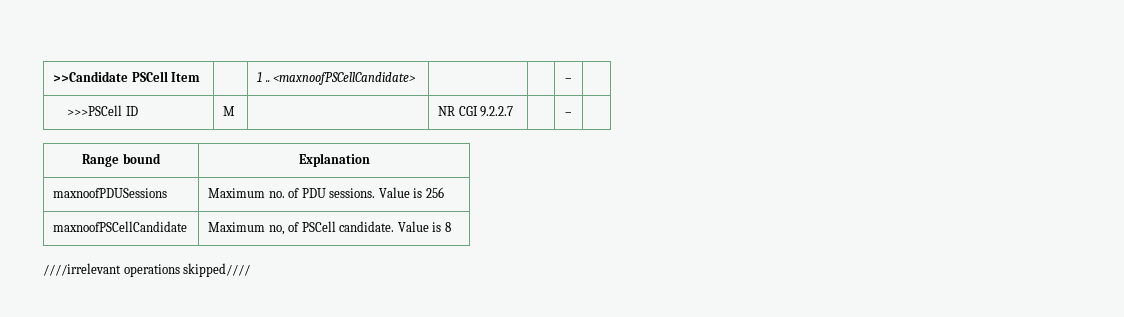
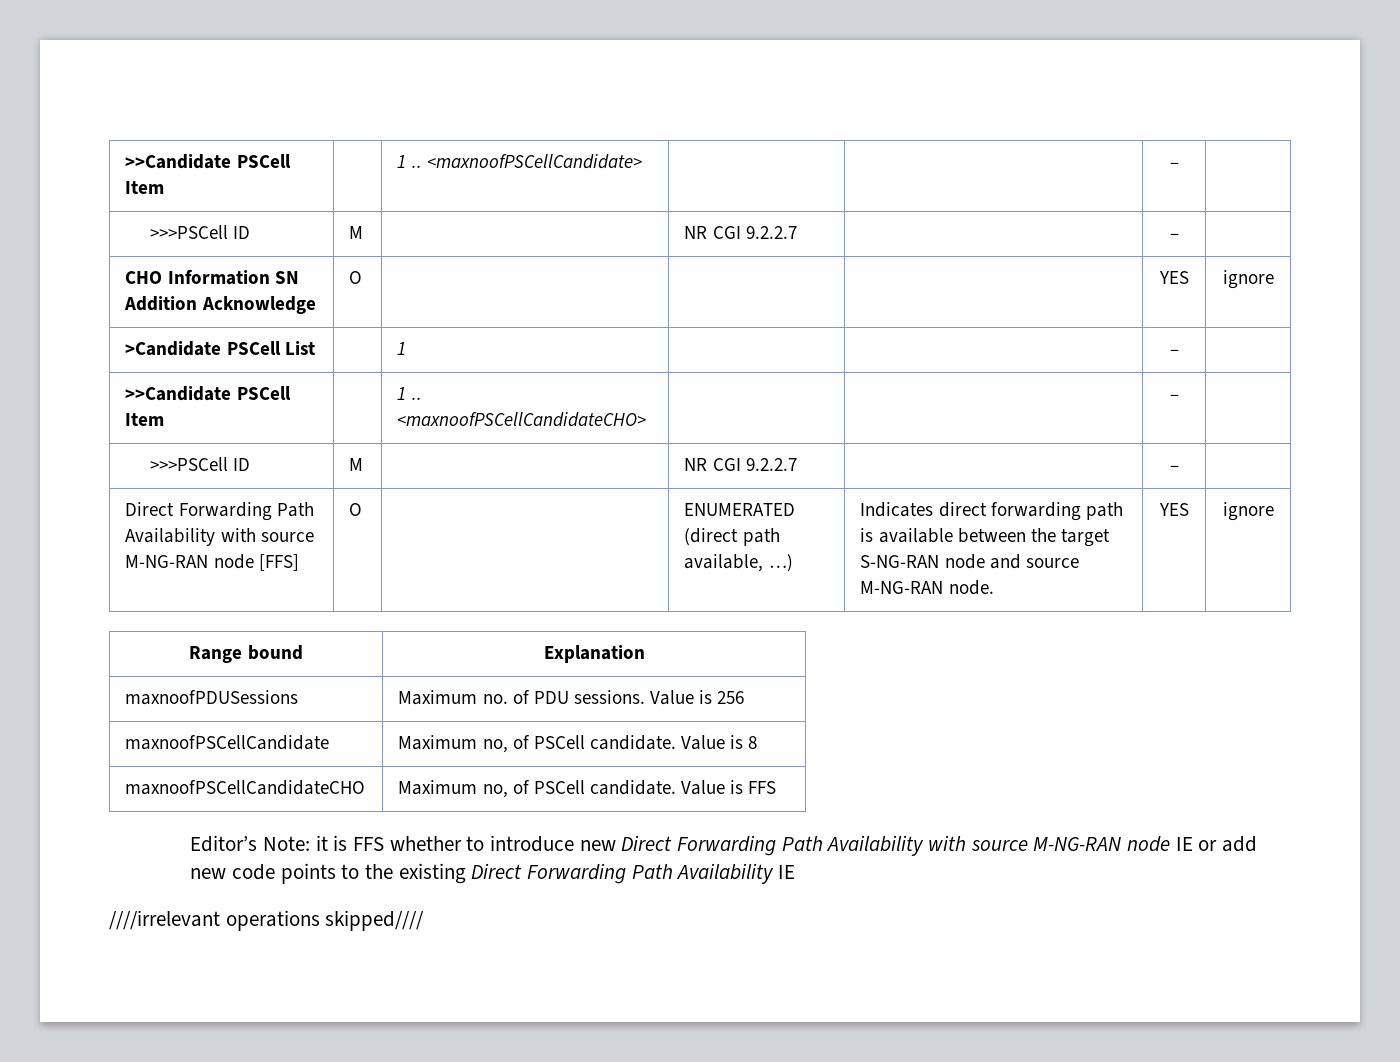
+ CHO Information SN Addition Acknowledge | O | | | | YES | ignore
+ >Candidate PSCell List | | 1 | | | – |
+ >>Candidate PSCell Item | | 1 .. <maxnoofPSCellCandidateCHO> | | | – |
+ >>>PSCell ID | M | | NR CGI 9.2.2.7 | | – |
+ Direct Forwarding Path Availability with source M-NG-RAN node [FFS] | O | | ENUMERATED (direct path available, …) | Indicates direct forwarding path is available between the target S-NG-RAN node and source M-NG-RAN node. | YES | ignore
+ maxnoofPSCellCandidateCHO | Maximum no, of PSCell candidate. Value is FFS
+ Editor’s Note: it is FFS whether to introduce new Direct Forwarding Path Availability with source M-NG-RAN node IE or add new code points to the existing Direct Forwarding Path Availability IE

